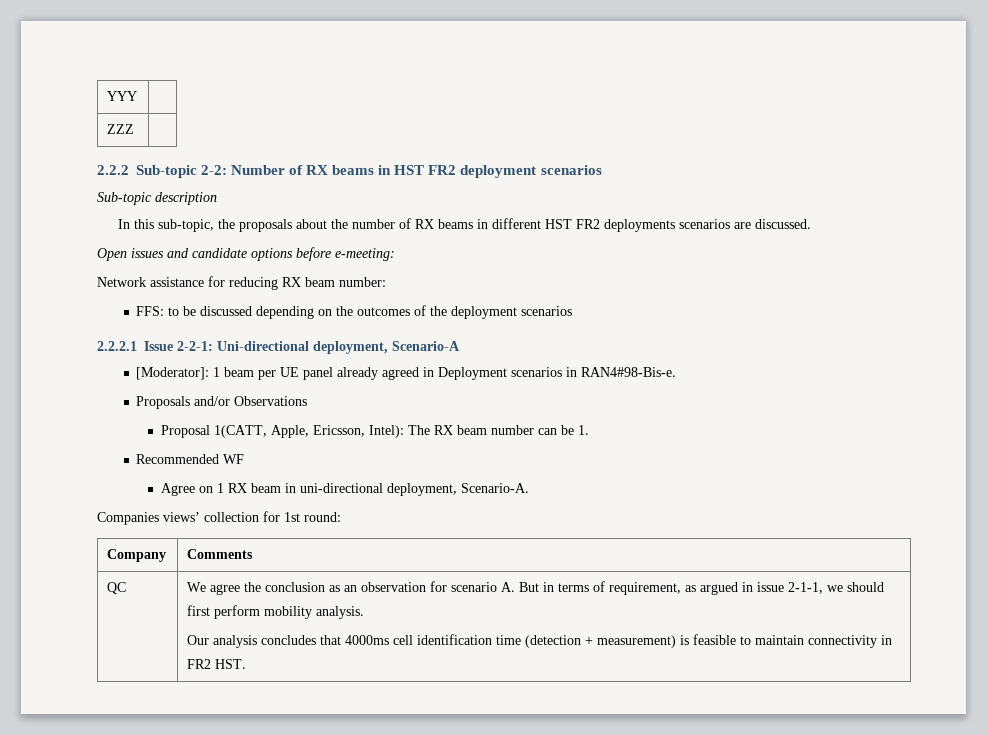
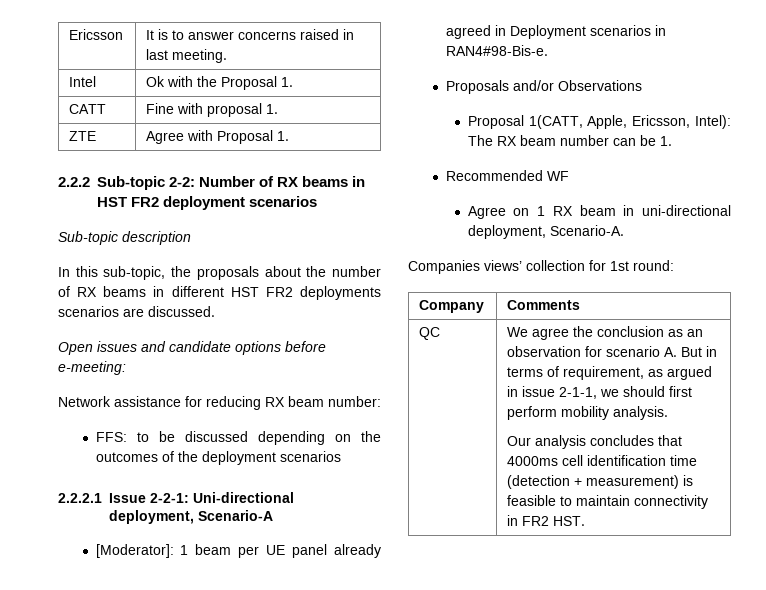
- YYY |
- ZZZ |
+ Ericsson | It is to answer concerns raised in last meeting.
+ Intel | Ok with the Proposal 1.
+ CATT | Fine with proposal 1.
+ ZTE | Agree with Proposal 1.

